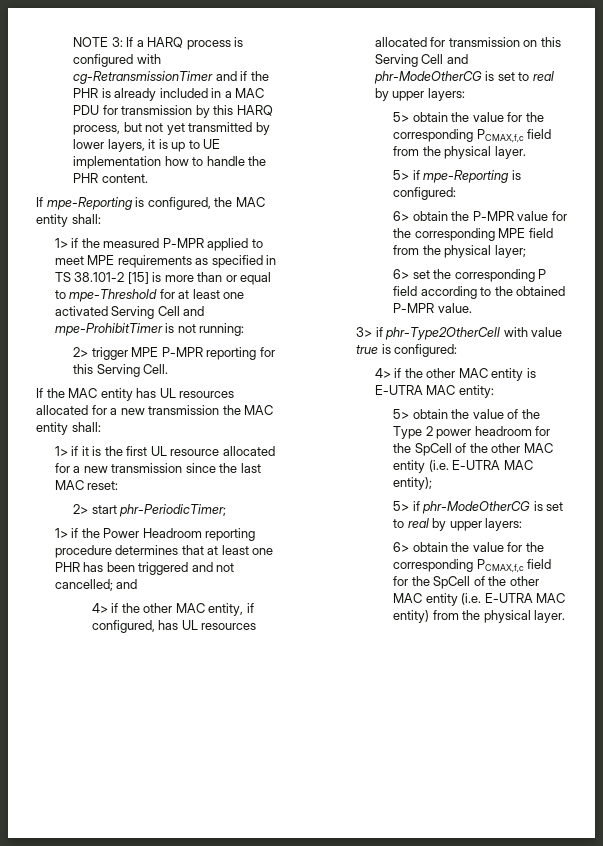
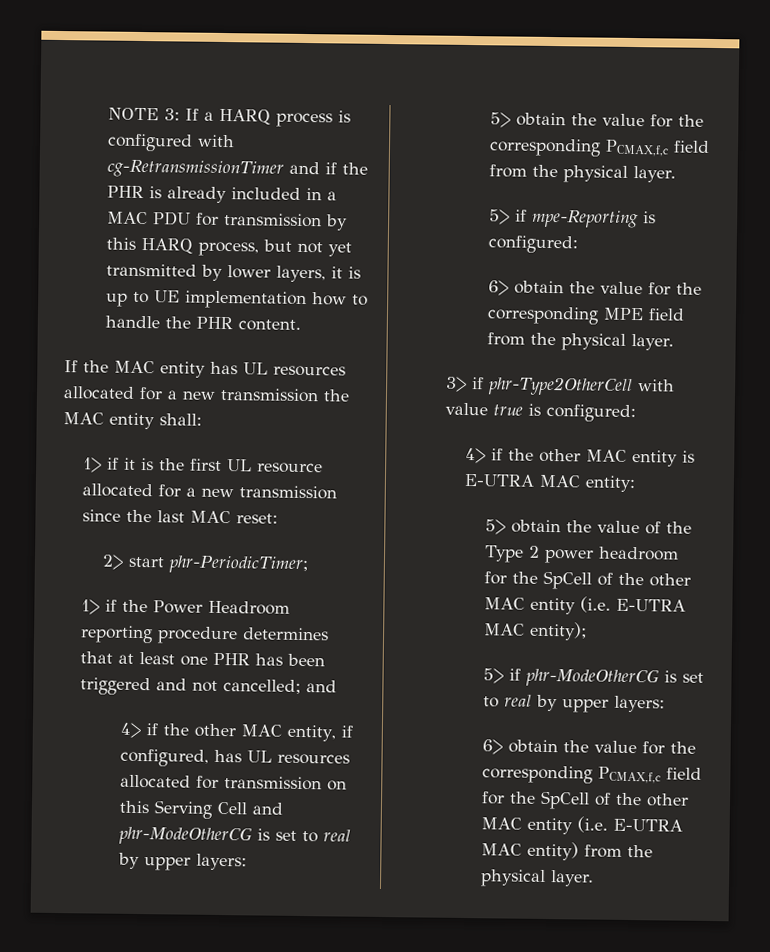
- If mpe-Reporting is configured, the MAC entity shall:
- 1> if the measured P-MPR applied to meet MPE requirements as specified in TS 38.101-2 [15] is more than or equal to mpe-Threshold for at least one activated Serving Cell and mpe-ProhibitTimer is not running:
- 2> trigger MPE P-MPR reporting for this Serving Cell.
- 6> obtain the P-MPR value for the corresponding MPE field from the physical layer;
- 6> set the corresponding P field according to the obtained P-MPR value.
+ 6> obtain the value for the corresponding MPE field from the physical layer.

